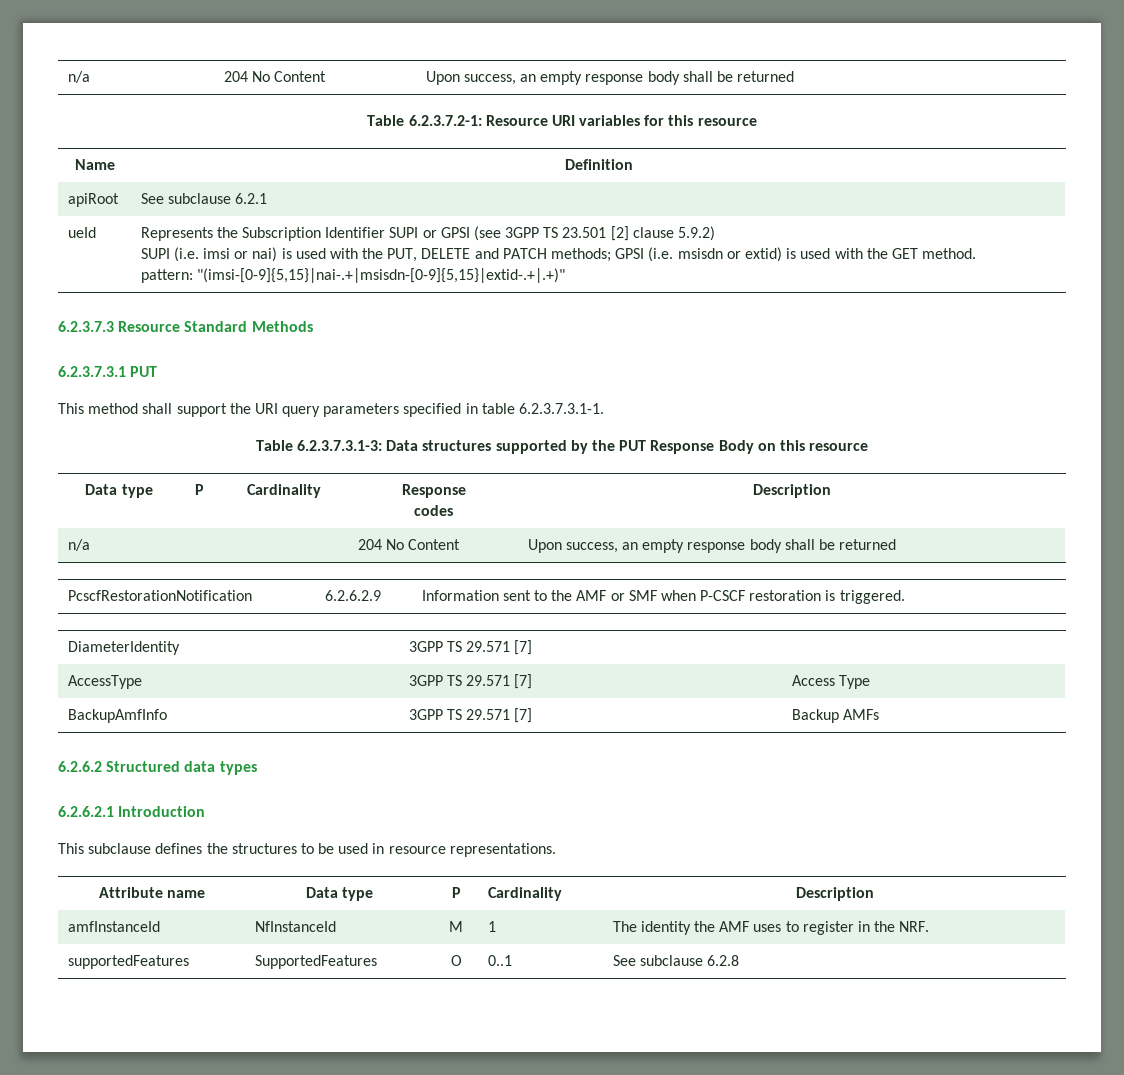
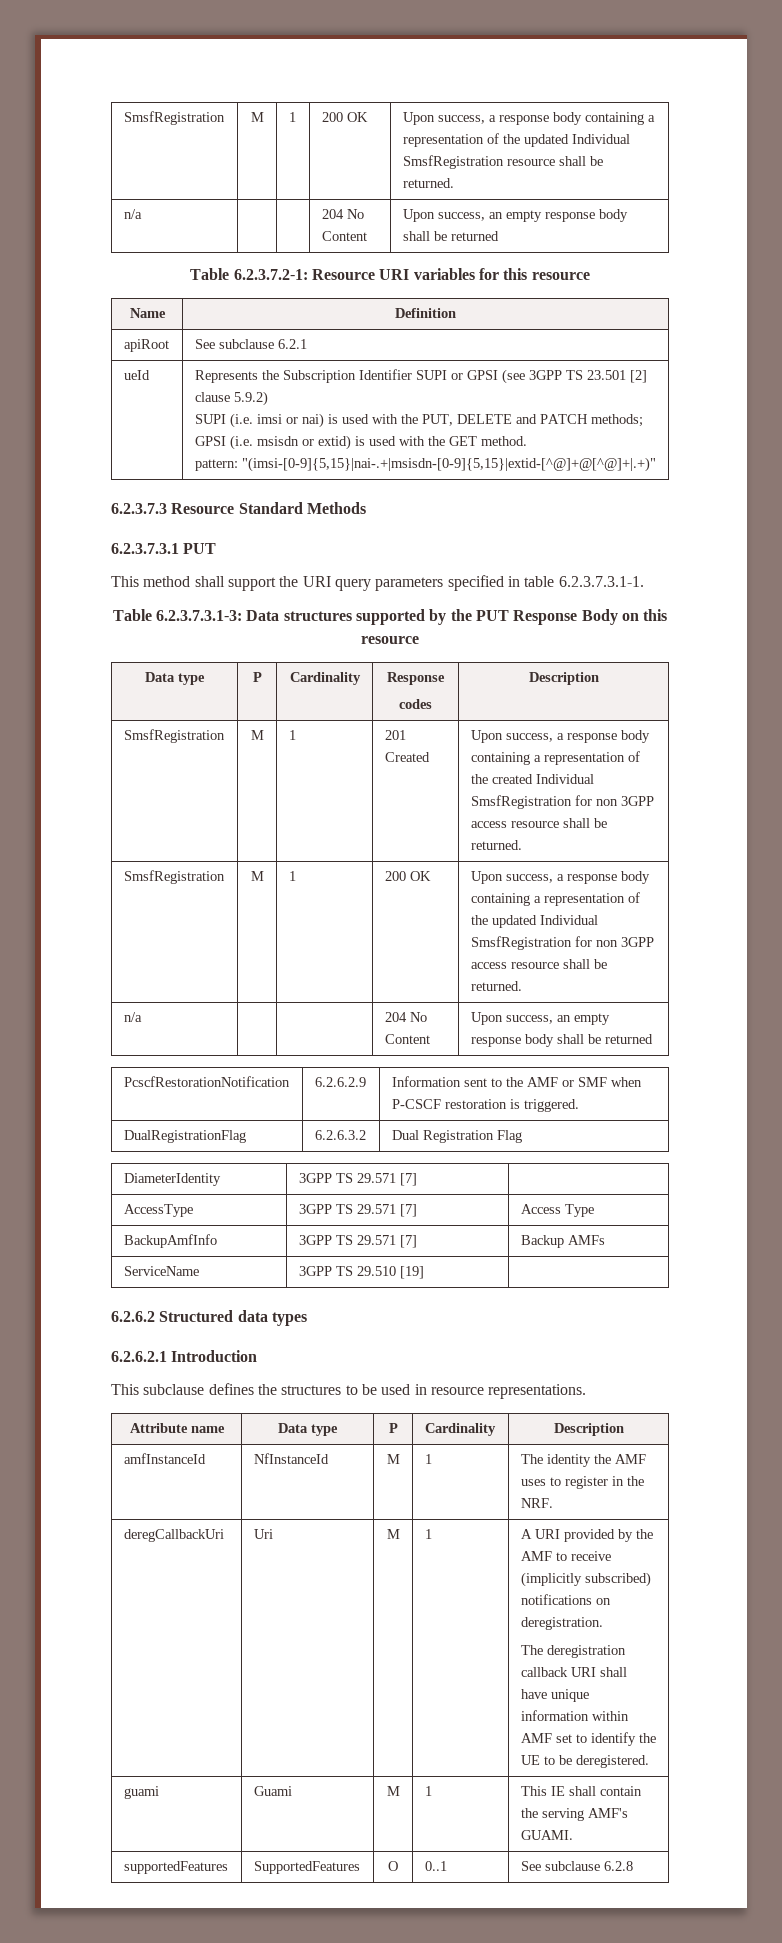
+ SmsfRegistration | M | 1 | 200 OK | Upon success, a response body containing a representation of the updated Individual SmsfRegistration resource shall be returned.
- pattern: "(imsi-[0-9]{5,15}|nai-.+|msisdn-[0-9]{5,15}|extid-.+|.+)"
+ pattern: "(imsi-[0-9]{5,15}|nai-.+|msisdn-[0-9]{5,15}|extid-[^@]+@[^@]+|.+)"
+ SmsfRegistration | M | 1 | 201 Created | Upon success, a response body containing a representation of the created Individual SmsfRegistration for non 3GPP access resource shall be returned.
+ SmsfRegistration | M | 1 | 200 OK | Upon success, a response body containing a representation of the updated Individual SmsfRegistration for non 3GPP access resource shall be returned.
+ DualRegistrationFlag | 6.2.6.3.2 | Dual Registration Flag
+ ServiceName | 3GPP TS 29.510 [19] |
+ deregCallbackUri | Uri | M | 1 | A URI provided by the AMF to receive (implicitly subscribed) notifications on deregistration.
+ The deregistration callback URI shall have unique information within AMF set to identify the UE to be deregistered.
+ guami | Guami | M | 1 | This IE shall contain the serving AMF's GUAMI.

